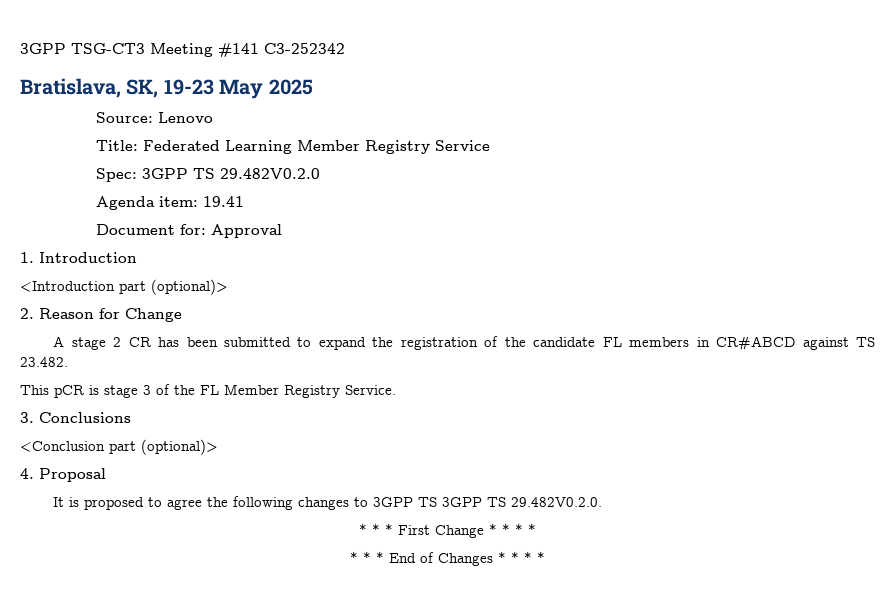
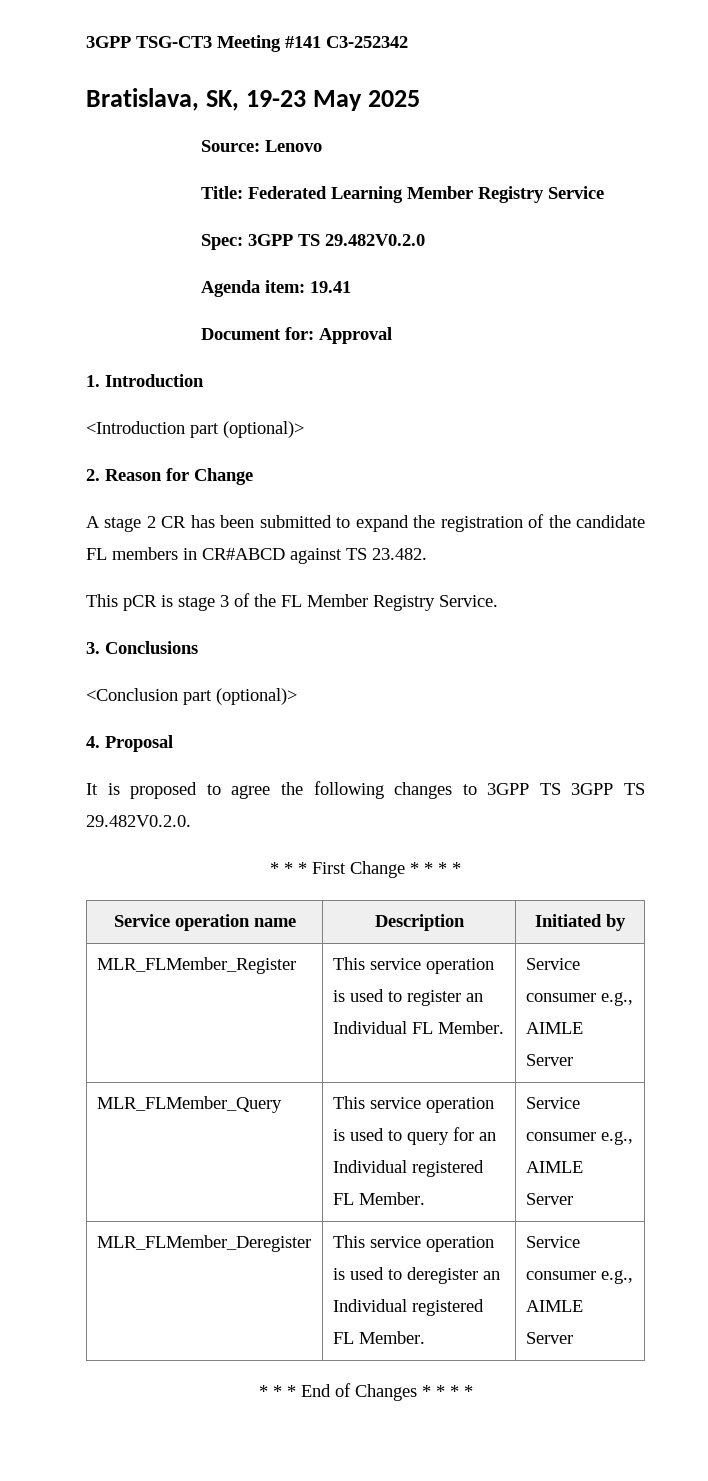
+ Service operation name | Description | Initiated by
+ MLR_FLMember_Register | This service operation is used to register an Individual FL Member. | Service consumer e.g., AIMLE Server
+ MLR_FLMember_Query | This service operation is used to query for an Individual registered FL Member. | Service consumer e.g., AIMLE Server
+ MLR_FLMember_Deregister | This service operation is used to deregister an Individual registered FL Member. | Service consumer e.g., AIMLE Server

